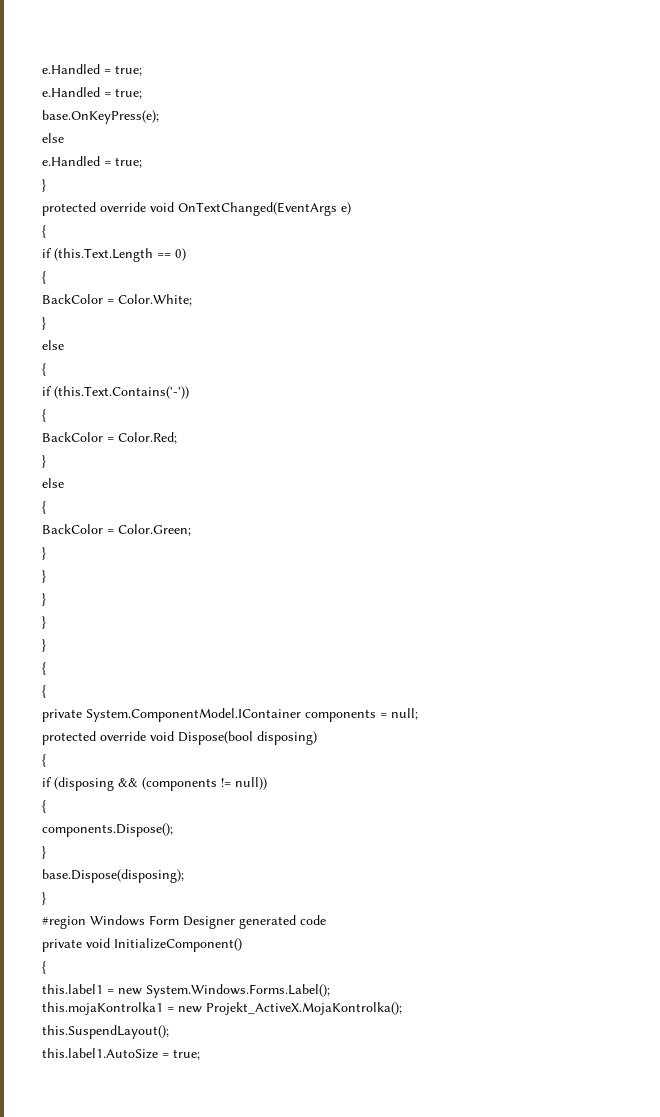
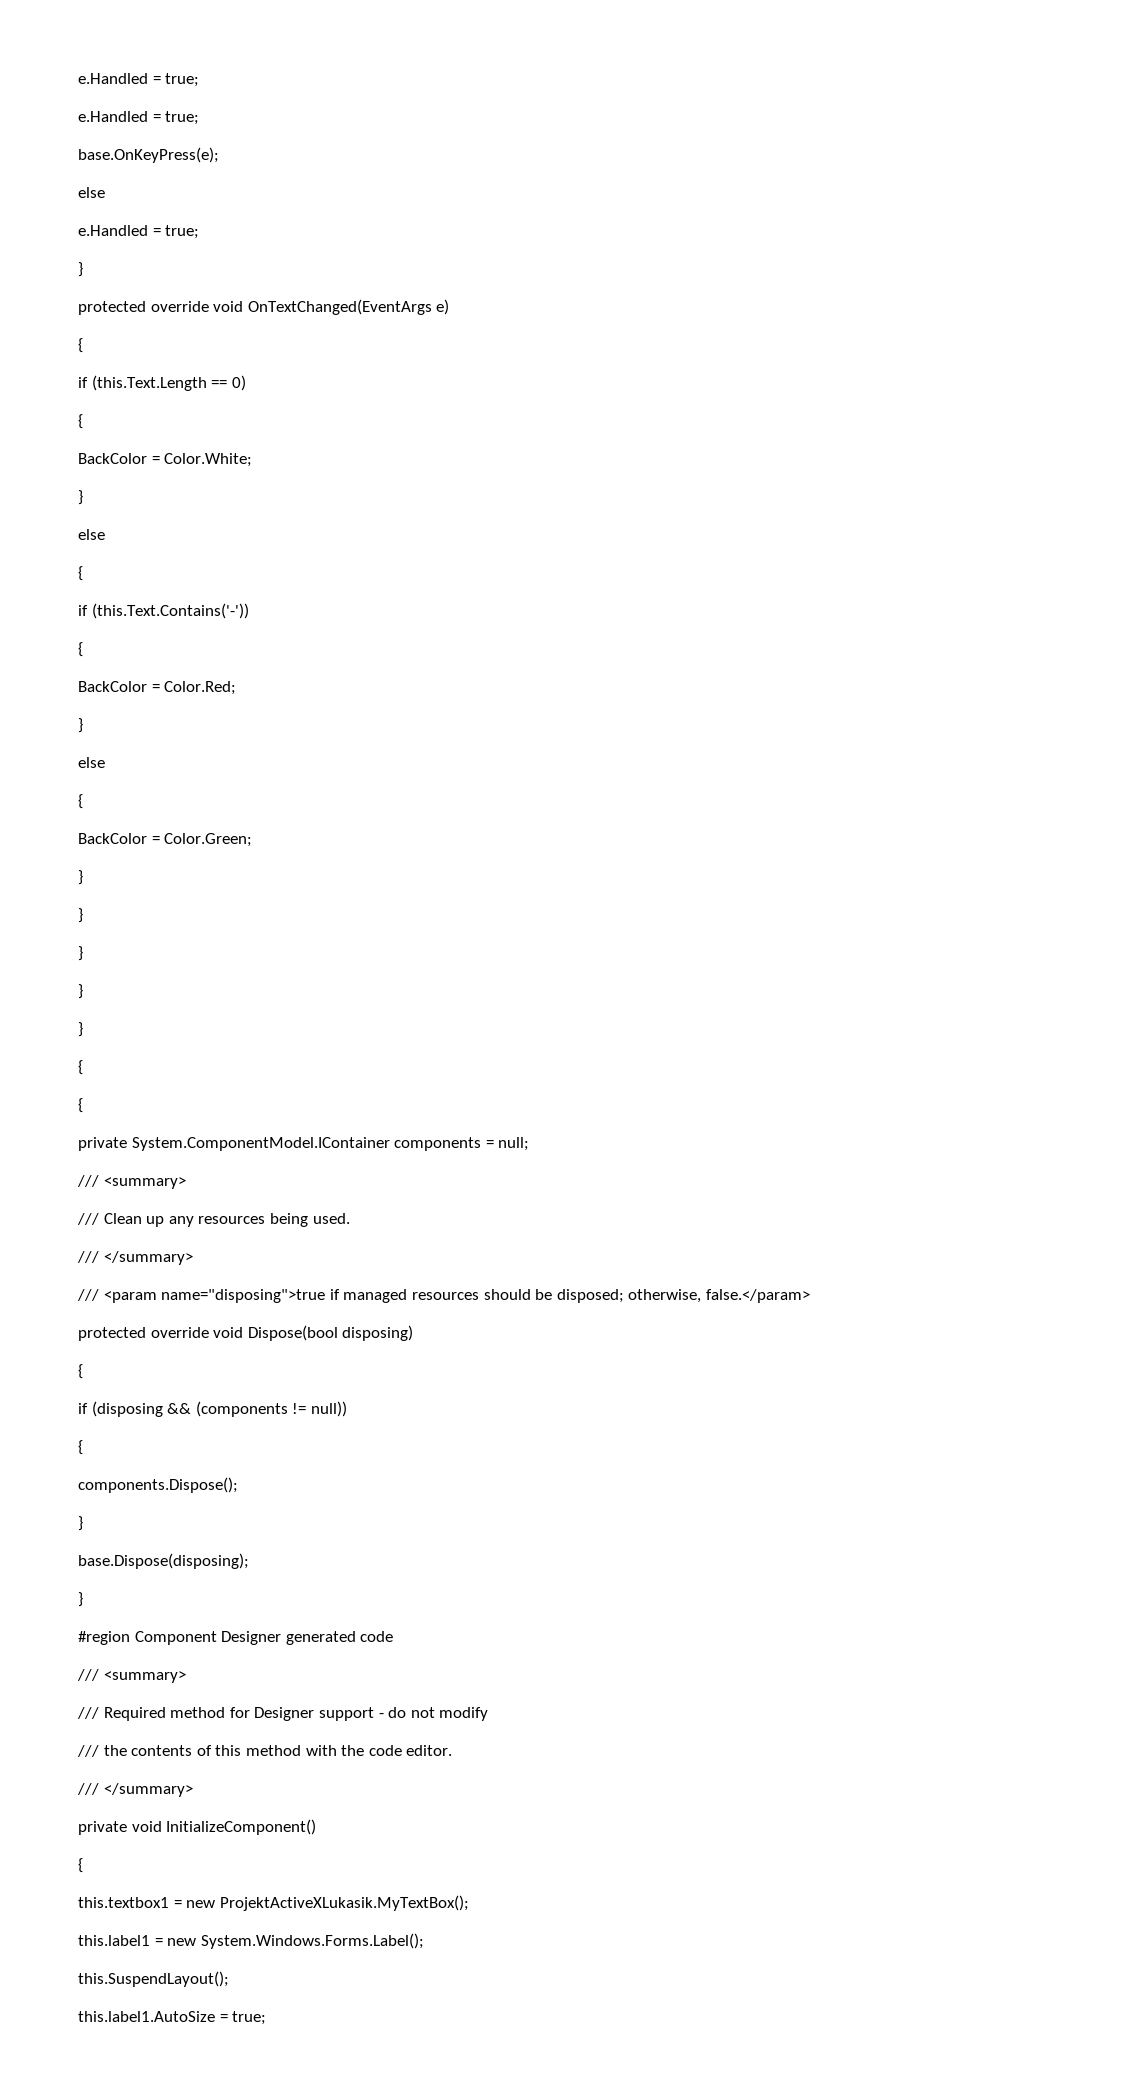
  private System.ComponentModel.IContainer components = null;
+ /// <summary>
+ /// Clean up any resources being used.
+ /// </summary>
+ /// <param name="disposing">true if managed resources should be disposed; otherwise, false.</param>
- #region Windows Form Designer generated code
+ #region Component Designer generated code
+ /// <summary>
+ /// Required method for Designer support - do not modify
+ /// the contents of this method with the code editor.
+ /// </summary>
+ this.textbox1 = new ProjektActiveXLukasik.MyTextBox();
- this.mojaKontrolka1 = new Projekt_ActiveX.MojaKontrolka();

